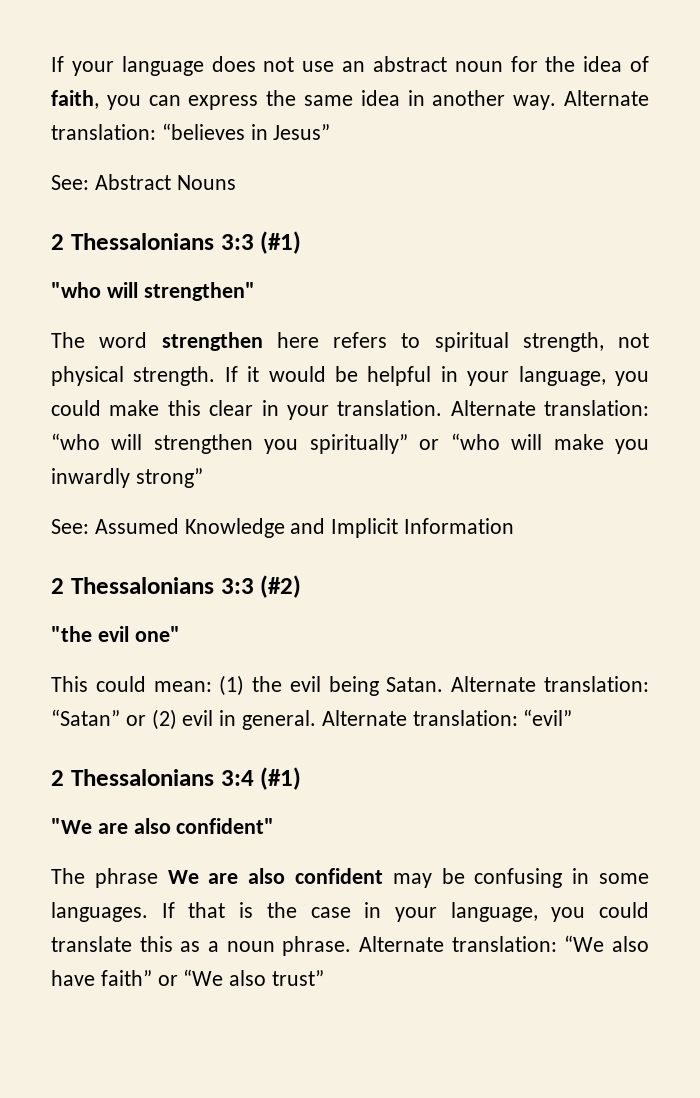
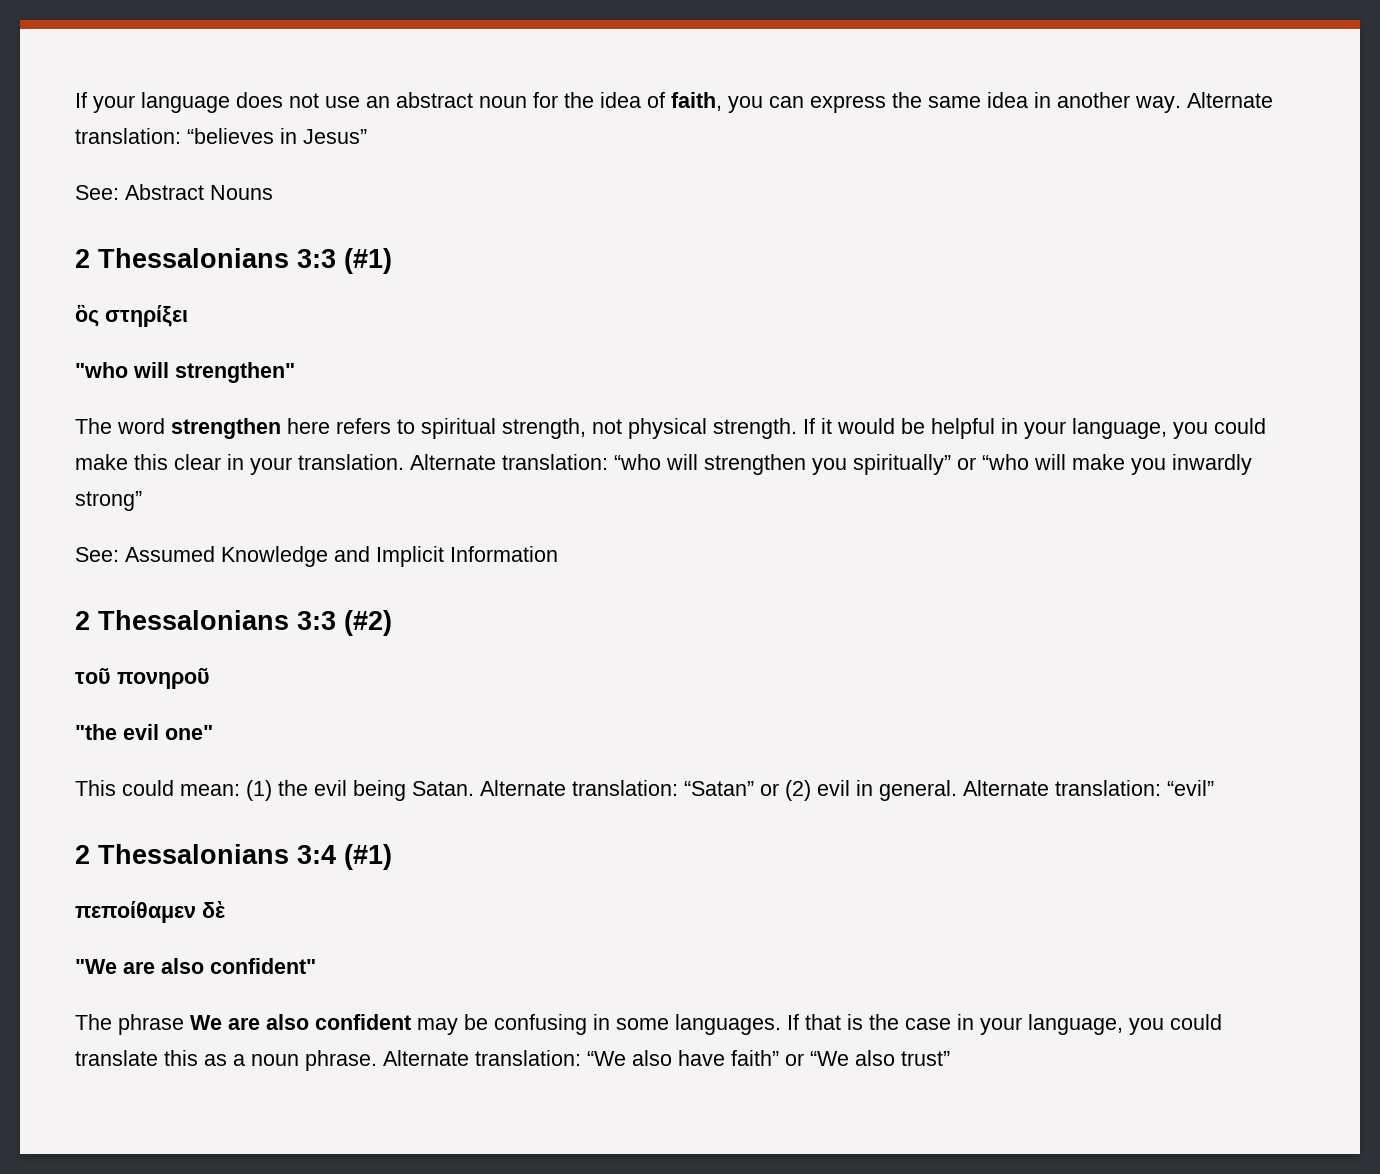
+ ὃς στηρίξει
+ τοῦ πονηροῦ
+ πεποίθαμεν δὲ

